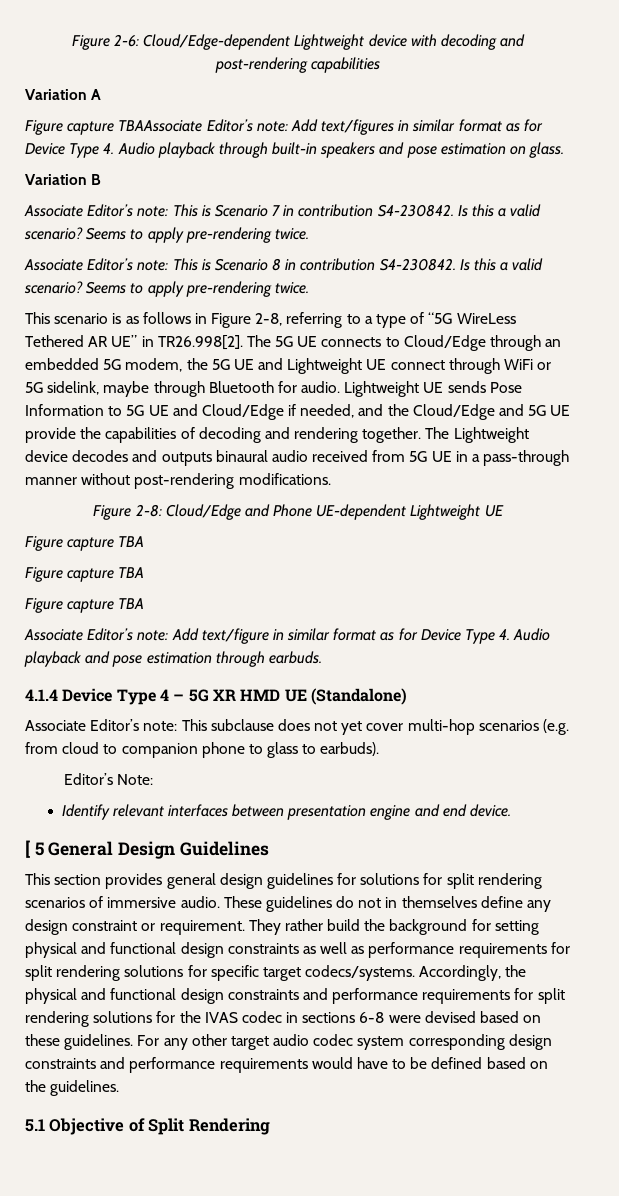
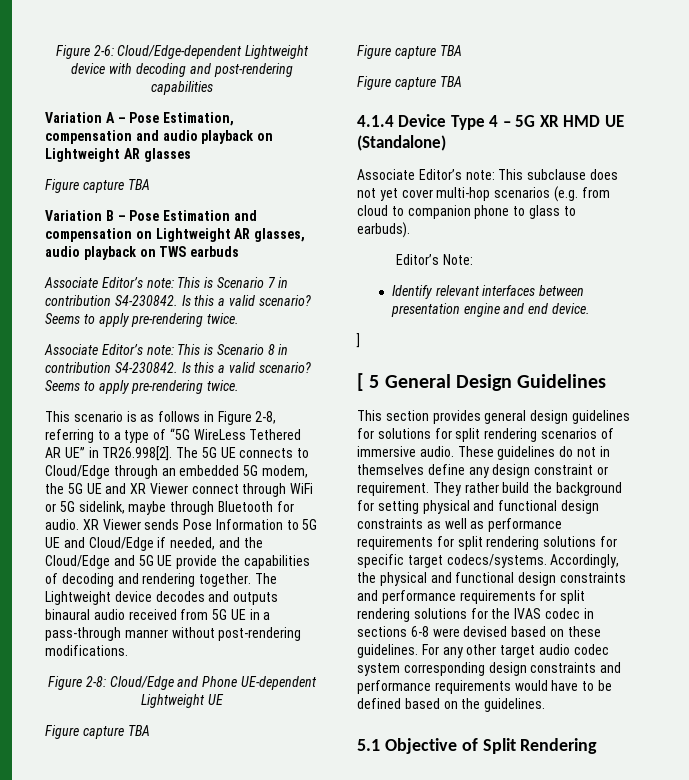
- Variation A
- Figure capture TBAAssociate Editor’s note: Add text/figures in similar format as for Device Type 4. Audio playback through built-in speakers and pose estimation on glass.
- Variation B
+ Variation A – Pose Estimation, compensation and audio playback on Lightweight AR glasses
+ Figure capture TBA
+ Variation B – Pose Estimation and compensation on Lightweight AR glasses, audio playback on TWS earbuds
- This scenario is as follows in Figure 2-8, referring to a type of “5G WireLess Tethered AR UE” in TR26.998[2]. The 5G UE connects to Cloud/Edge through an embedded 5G modem, the 5G UE and Lightweight UE connect through WiFi or 5G sidelink, maybe through Bluetooth for audio.
+ This scenario is as follows in Figure 2-8, referring to a type of “5G WireLess Tethered AR UE” in TR26.998[2]. The 5G UE connects to Cloud/Edge through an embedded 5G modem, the 5G UE and XR Viewer connect through WiFi or 5G sidelink, maybe through Bluetooth for audio.
- Lightweight UE sends Pose Information to 5G UE and Cloud/Edge if needed, and the Cloud/Edge and 5G UE provide the capabilities of decoding and rendering together.
+ XR Viewer sends Pose Information to 5G UE and Cloud/Edge if needed, and the Cloud/Edge and 5G UE provide the capabilities of decoding and rendering together.
- Associate Editor’s note: Add text/figure in similar format as for Device Type 4. Audio playback and pose estimation through earbuds.
+ ]

